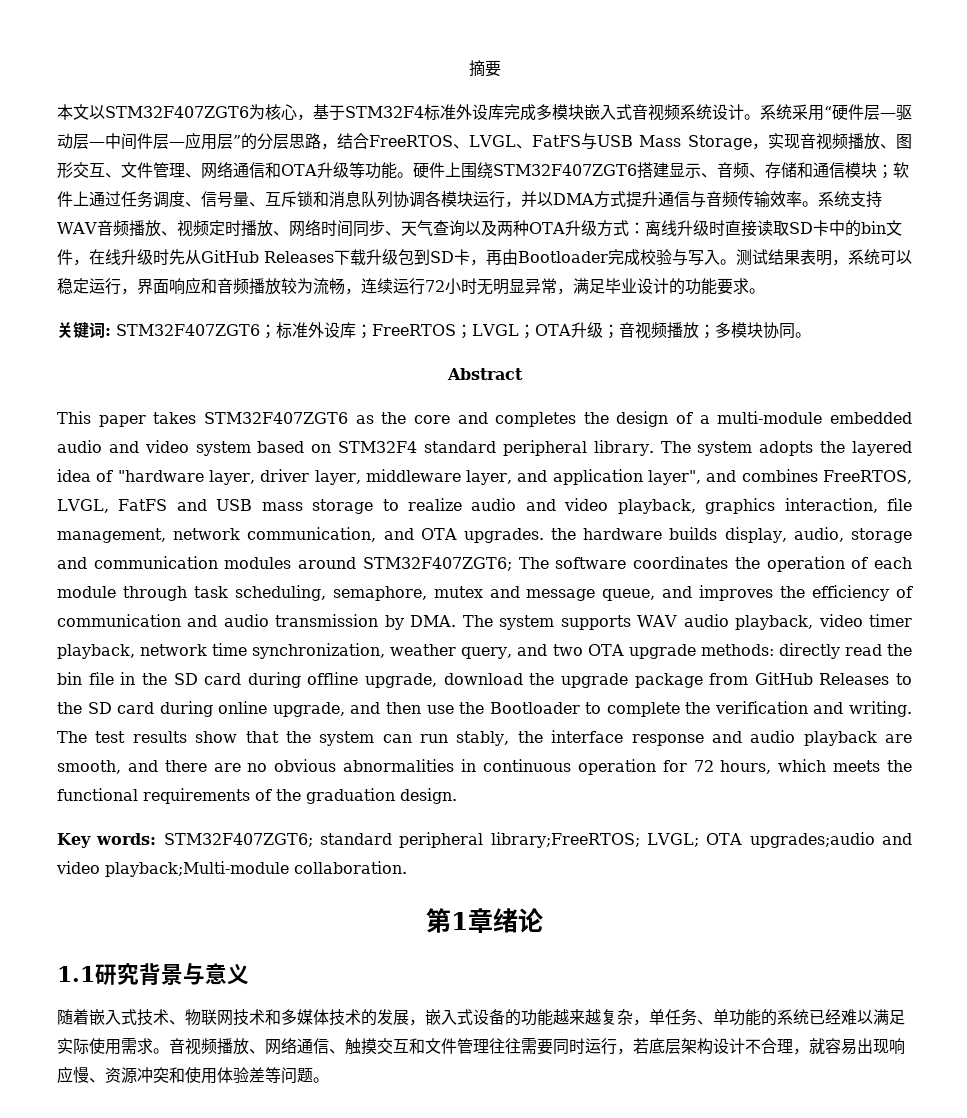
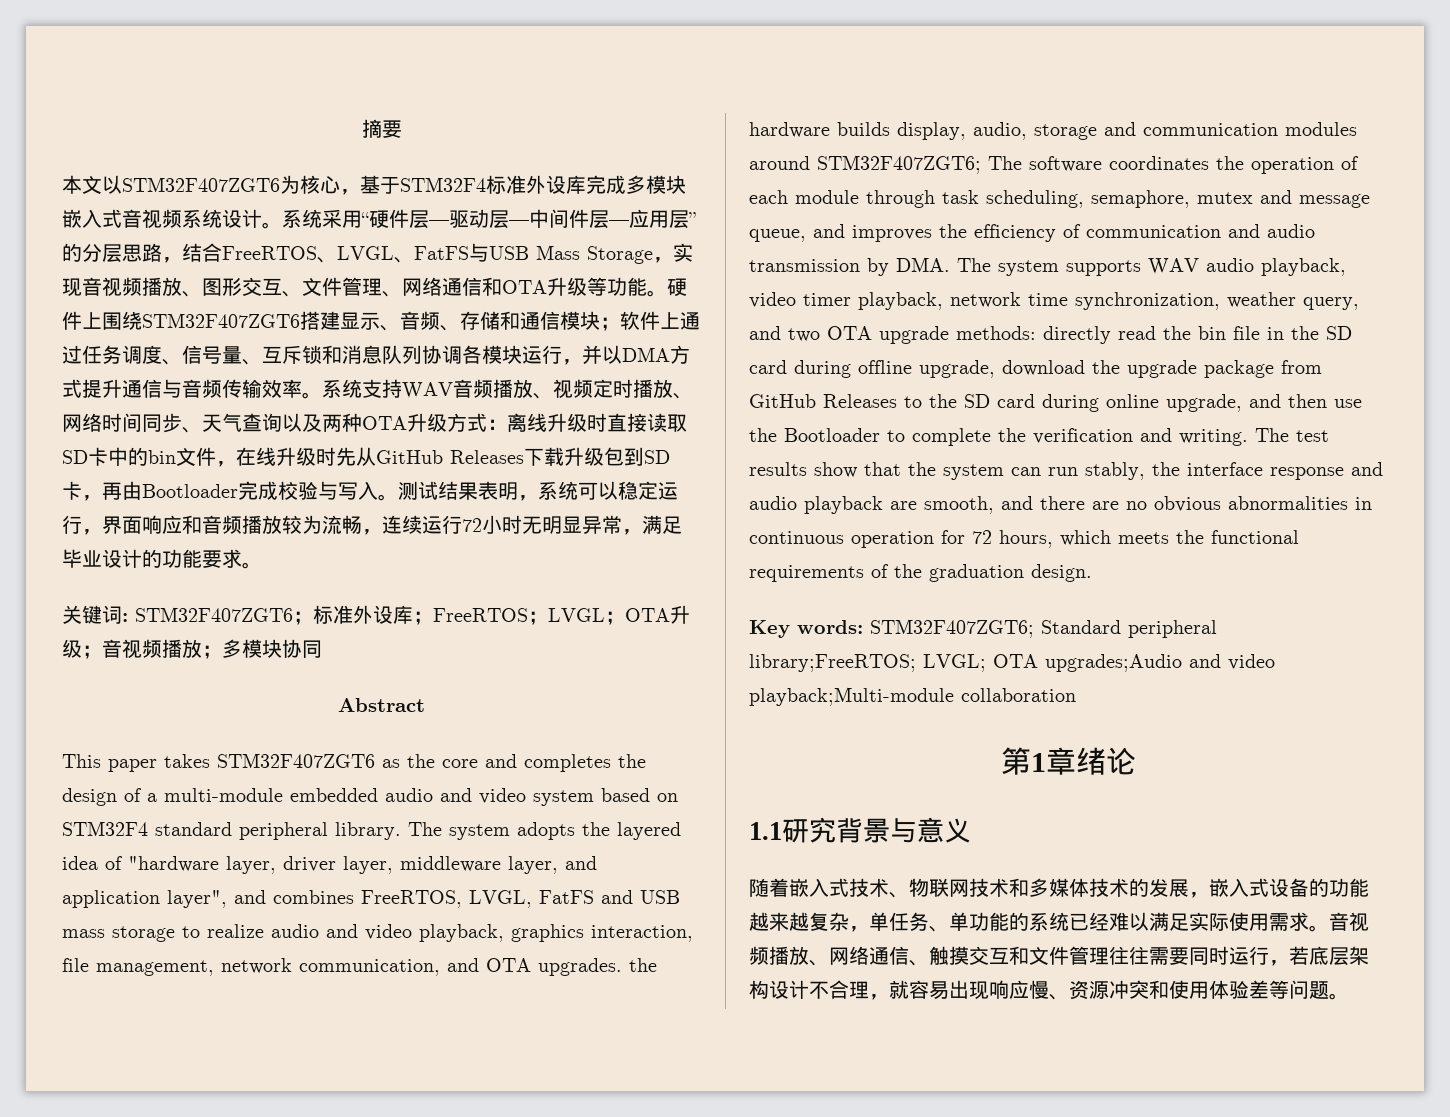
- 关键词: STM32F407ZGT6；标准外设库；FreeRTOS；LVGL；OTA升级；音视频播放；多模块协同。
+ 关键词: STM32F407ZGT6；标准外设库；FreeRTOS；LVGL；OTA升级；音视频播放；多模块协同
- Key words: STM32F407ZGT6; standard peripheral library;FreeRTOS; LVGL; OTA upgrades;audio and video playback;Multi-module collaboration.
+ Key words: STM32F407ZGT6; Standard peripheral library;FreeRTOS; LVGL; OTA upgrades;Audio and video playback;Multi-module collaboration

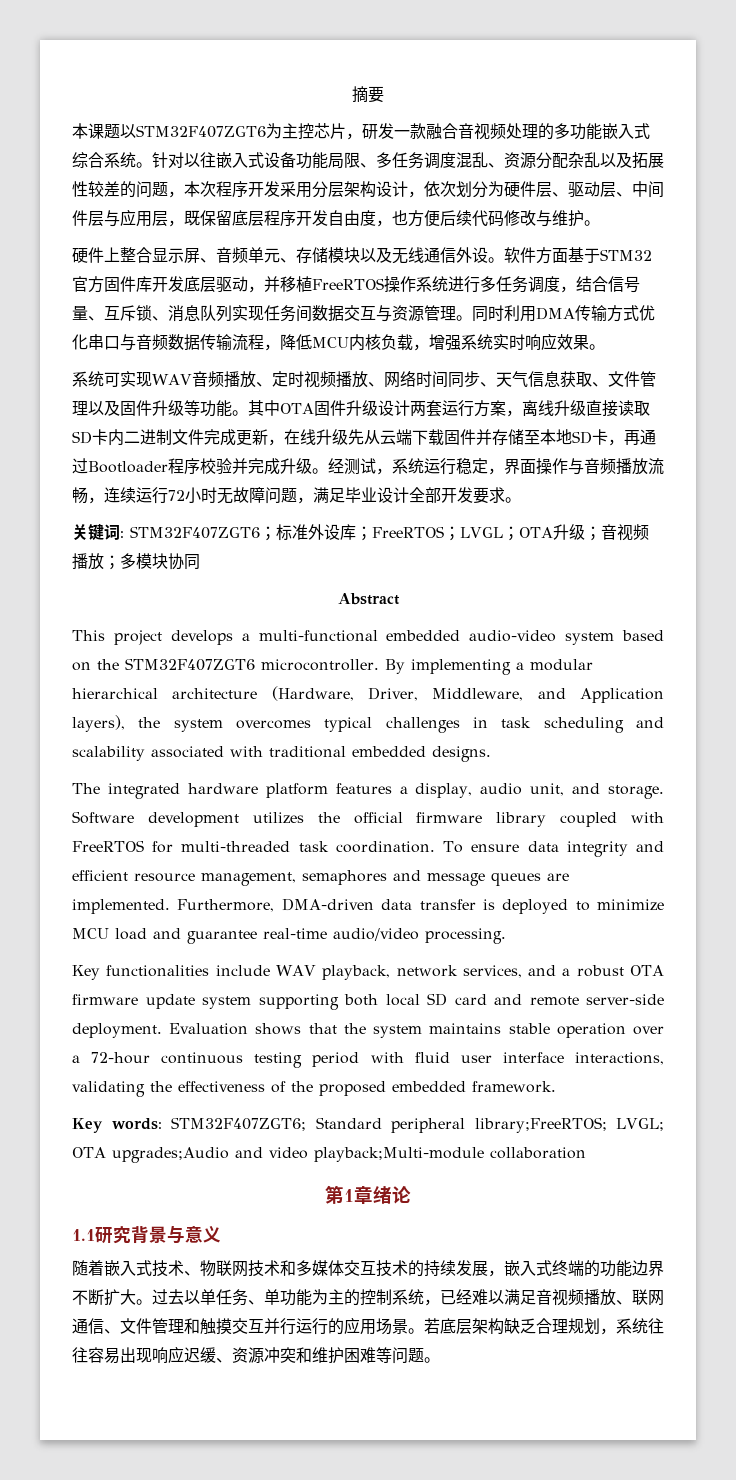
- 本文以STM32F407ZGT6为核心，基于STM32F4标准外设库完成多模块嵌入式音视频系统设计。系统采用“硬件层—驱动层—中间件层—应用层”的分层思路，结合FreeRTOS、LVGL、FatFS与USB Mass Storage，实现音视频播放、图形交互、文件管理、网络通信和OTA升级等功能。硬件上围绕STM32F407ZGT6搭建显示、音频、存储和通信模块；软件上通过任务调度、信号量、互斥锁和消息队列协调各模块运行，并以DMA方式提升通信与音频传输效率。系统支持WAV音频播放、视频定时播放、网络时间同步、天气查询以及两种OTA升级方式：离线升级时直接读取SD卡中的bin文件，在线升级时先从GitHub Releases下载升级包到SD卡，再由Bootloader完成校验与写入。测试结果表明，系统可以稳定运行，界面响应和音频播放较为流畅，连续运行72小时无明显异常，满足毕业设计的功能要求。
+ 本课题以STM32F407ZGT6为主控芯片，研发一款融合音视频处理的多功能嵌入式综合系统。针对以往嵌入式设备功能局限、多任务调度混乱、资源分配杂乱以及拓展性较差的问题，本次程序开发采用分层架构设计，依次划分为硬件层、驱动层、中间件层与应用层，既保留底层程序开发自由度，也方便后续代码修改与维护。
+ 硬件上整合显示屏、音频单元、存储模块以及无线通信外设。软件方面基于STM32官方固件库开发底层驱动，并移植FreeRTOS操作系统进行多任务调度，结合信号量、互斥锁、消息队列实现任务间数据交互与资源管理。同时利用DMA传输方式优化串口与音频数据传输流程，降低MCU内核负载，增强系统实时响应效果。
+ 系统可实现WAV音频播放、定时视频播放、网络时间同步、天气信息获取、文件管理以及固件升级等功能。其中OTA固件升级设计两套运行方案，离线升级直接读取SD卡内二进制文件完成更新，在线升级先从云端下载固件并存储至本地SD卡，再通过Bootloader程序校验并完成升级。经测试，系统运行稳定，界面操作与音频播放流畅，连续运行72小时无故障问题，满足毕业设计全部开发要求。
- This paper takes STM32F407ZGT6 as the core and completes the design of a multi-module embedded audio and video system based on STM32F4 standard peripheral library. The system adopts the layered idea of "hardware layer, driver layer, middleware layer, and application layer", and combines FreeRTOS, LVGL, FatFS and USB mass storage to realize audio and video playback, graphics interaction, file management, network communication, and OTA upgrades. the hardware builds display, audio, storage and communication modules around STM32F407ZGT6; The software coordinates the operation of each module through task scheduling, semaphore, mutex and message queue, and improves the efficiency of communication and audio transmission by DMA. The system supports WAV audio playback, video timer playback, network time synchronization, weather query, and two OTA upgrade methods: directly read the bin file in the SD card during offline upgrade, download the upgrade package from GitHub Releases to the SD card during online upgrade, and then use the Bootloader to complete the verification and writing. The test results show that the system can run stably, the interface response and audio playback are smooth, and there are no obvious abnormalities in continuous operation for 72 hours, which meets the functional requirements of the graduation design.
+ This project develops a multi-functional embedded audio-video system based on the STM32F407ZGT6 microcontroller. By implementing a modular hierarchical architecture (Hardware, Driver, Middleware, and Application layers), the system overcomes typical challenges in task scheduling and scalability associated with traditional embedded designs.
+ The integrated hardware platform features a display, audio unit, and storage. Software development utilizes the official firmware library coupled with FreeRTOS for multi-threaded task coordination. To ensure data integrity and efficient resource management, semaphores and message queues are implemented. Furthermore, DMA-driven data transfer is deployed to minimize MCU load and guarantee real-time audio/video processing.
+ Key functionalities include WAV playback, network services, and a robust OTA firmware update system supporting both local SD card and remote server-side deployment. Evaluation shows that the system maintains stable operation over a 72-hour continuous testing period with fluid user interface interactions, validating the effectiveness of the proposed embedded framework.
- 随着嵌入式技术、物联网技术和多媒体技术的发展，嵌入式设备的功能越来越复杂，单任务、单功能的系统已经难以满足实际使用需求。音视频播放、网络通信、触摸交互和文件管理往往需要同时运行，若底层架构设计不合理，就容易出现响应慢、资源冲突和使用体验差等问题。
+ 随着嵌入式技术、物联网技术和多媒体交互技术的持续发展，嵌入式终端的功能边界不断扩大。过去以单任务、单功能为主的控制系统，已经难以满足音视频播放、联网通信、文件管理和触摸交互并行运行的应用场景。若底层架构缺乏合理规划，系统往往容易出现响应迟缓、资源冲突和维护困难等问题。

